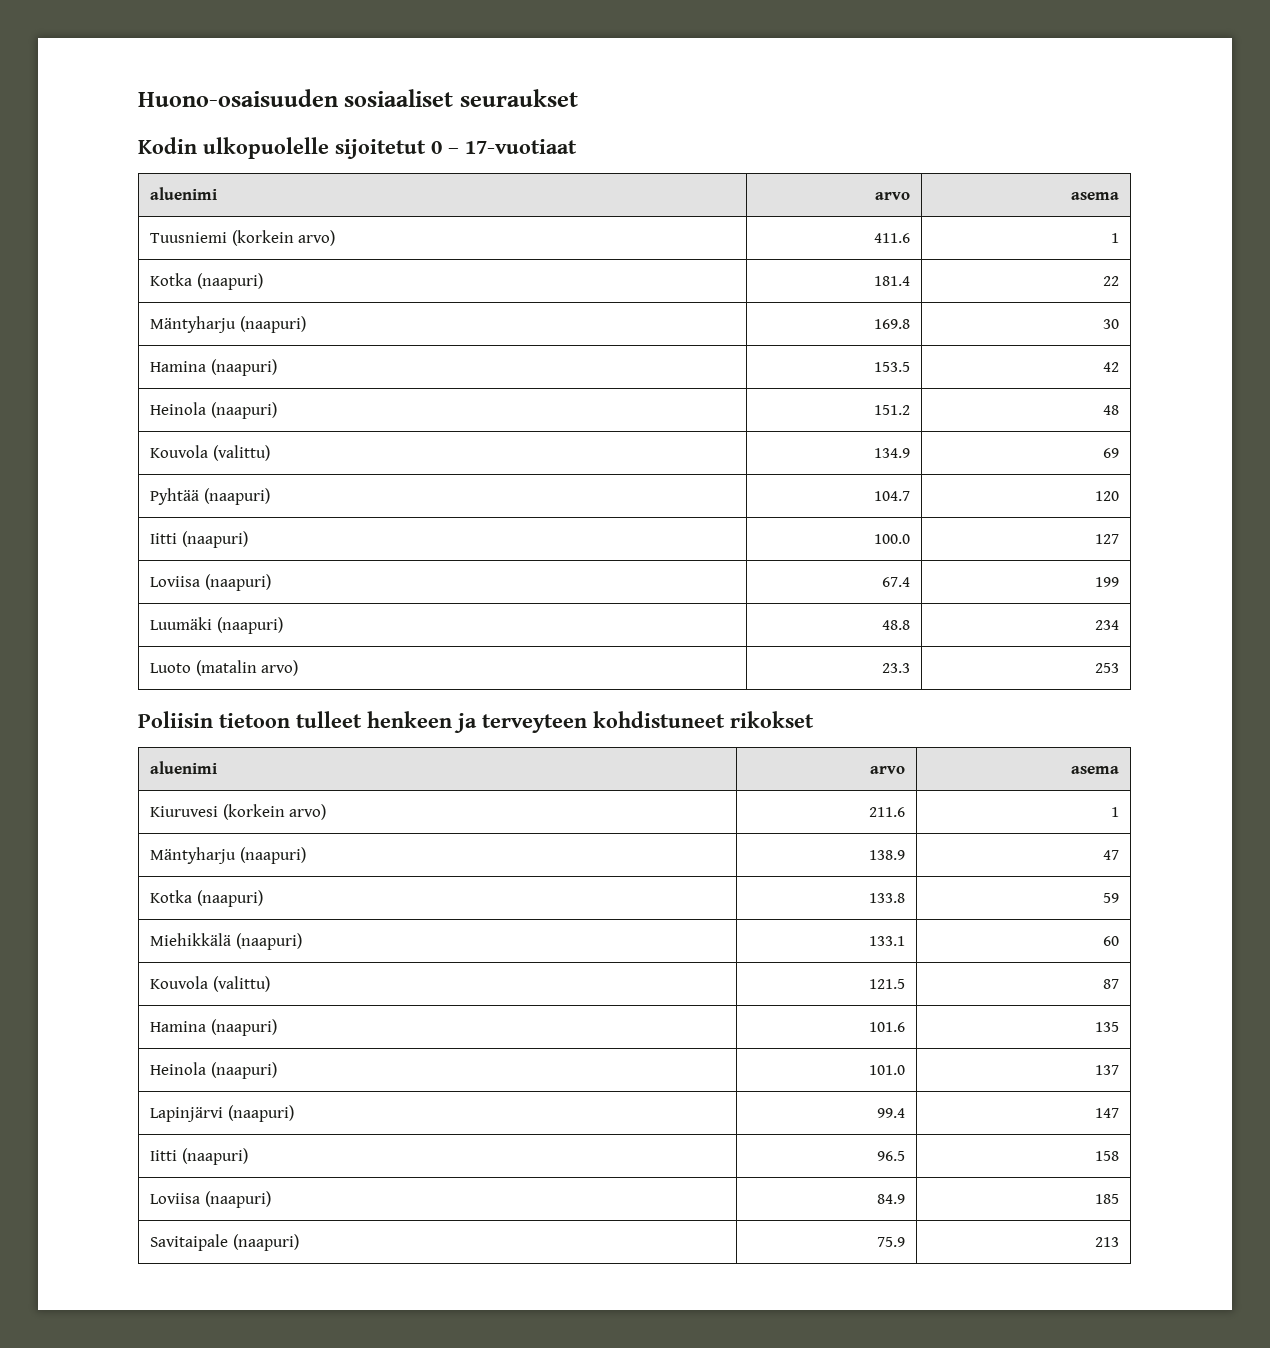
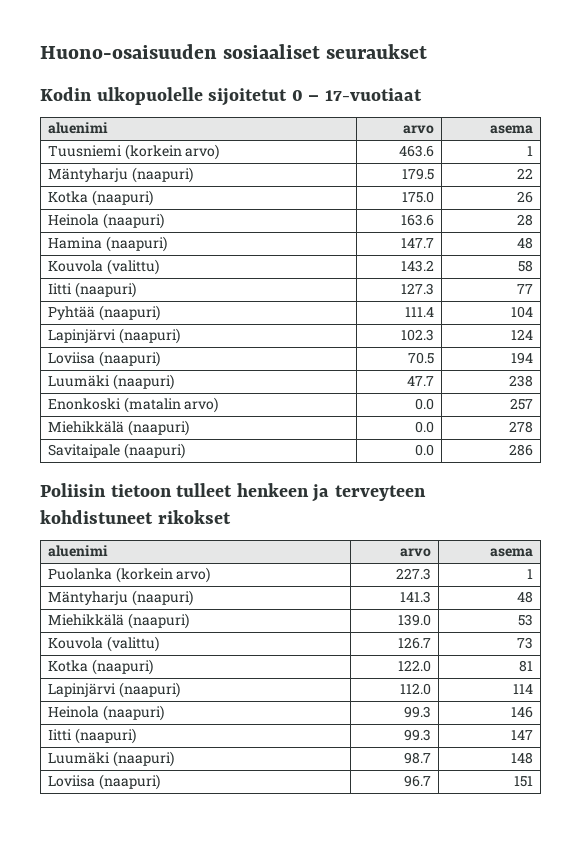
- Tuusniemi (korkein arvo) | 411.6 | 1
- Kotka (naapuri) | 181.4 | 22
- Mäntyharju (naapuri) | 169.8 | 30
- Hamina (naapuri) | 153.5 | 42
- Heinola (naapuri) | 151.2 | 48
- Kouvola (valittu) | 134.9 | 69
+ Tuusniemi (korkein arvo) | 463.6 | 1
+ Mäntyharju (naapuri) | 179.5 | 22
+ Kotka (naapuri) | 175.0 | 26
+ Heinola (naapuri) | 163.6 | 28
+ Hamina (naapuri) | 147.7 | 48
+ Kouvola (valittu) | 143.2 | 58
+ Iitti (naapuri) | 127.3 | 77
- Pyhtää (naapuri) | 104.7 | 120
- Iitti (naapuri) | 100.0 | 127
- Loviisa (naapuri) | 67.4 | 199
- Luumäki (naapuri) | 48.8 | 234
- Luoto (matalin arvo) | 23.3 | 253
+ Pyhtää (naapuri) | 111.4 | 104
+ Lapinjärvi (naapuri) | 102.3 | 124
+ Loviisa (naapuri) | 70.5 | 194
+ Luumäki (naapuri) | 47.7 | 238
+ Enonkoski (matalin arvo) | 0.0 | 257
+ Miehikkälä (naapuri) | 0.0 | 278
+ Savitaipale (naapuri) | 0.0 | 286
- Kiuruvesi (korkein arvo) | 211.6 | 1
- Mäntyharju (naapuri) | 138.9 | 47
- Kotka (naapuri) | 133.8 | 59
- Miehikkälä (naapuri) | 133.1 | 60
- Kouvola (valittu) | 121.5 | 87
- Hamina (naapuri) | 101.6 | 135
- Heinola (naapuri) | 101.0 | 137
- Lapinjärvi (naapuri) | 99.4 | 147
- Iitti (naapuri) | 96.5 | 158
- Loviisa (naapuri) | 84.9 | 185
- Savitaipale (naapuri) | 75.9 | 213
+ Puolanka (korkein arvo) | 227.3 | 1
+ Mäntyharju (naapuri) | 141.3 | 48
+ Miehikkälä (naapuri) | 139.0 | 53
+ Kouvola (valittu) | 126.7 | 73
+ Kotka (naapuri) | 122.0 | 81
+ Lapinjärvi (naapuri) | 112.0 | 114
+ Heinola (naapuri) | 99.3 | 146
+ Iitti (naapuri) | 99.3 | 147
+ Luumäki (naapuri) | 98.7 | 148
+ Loviisa (naapuri) | 96.7 | 151

